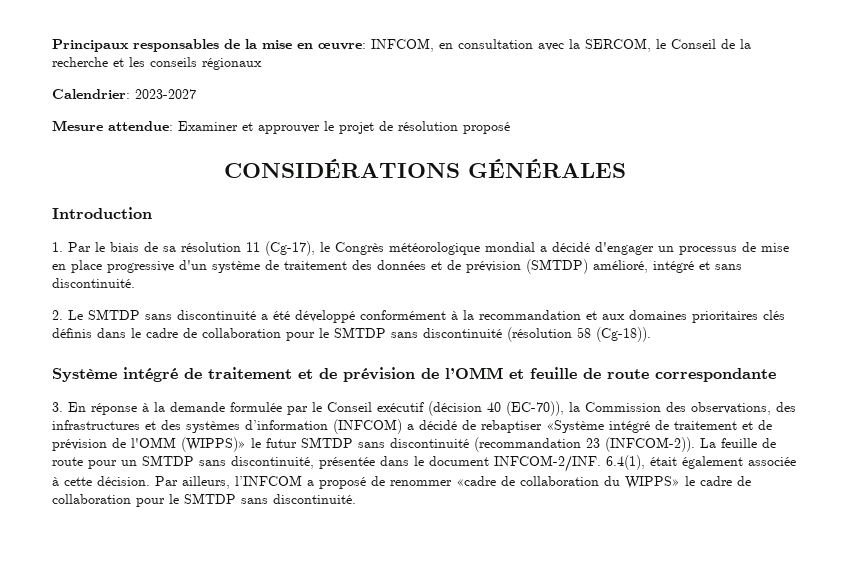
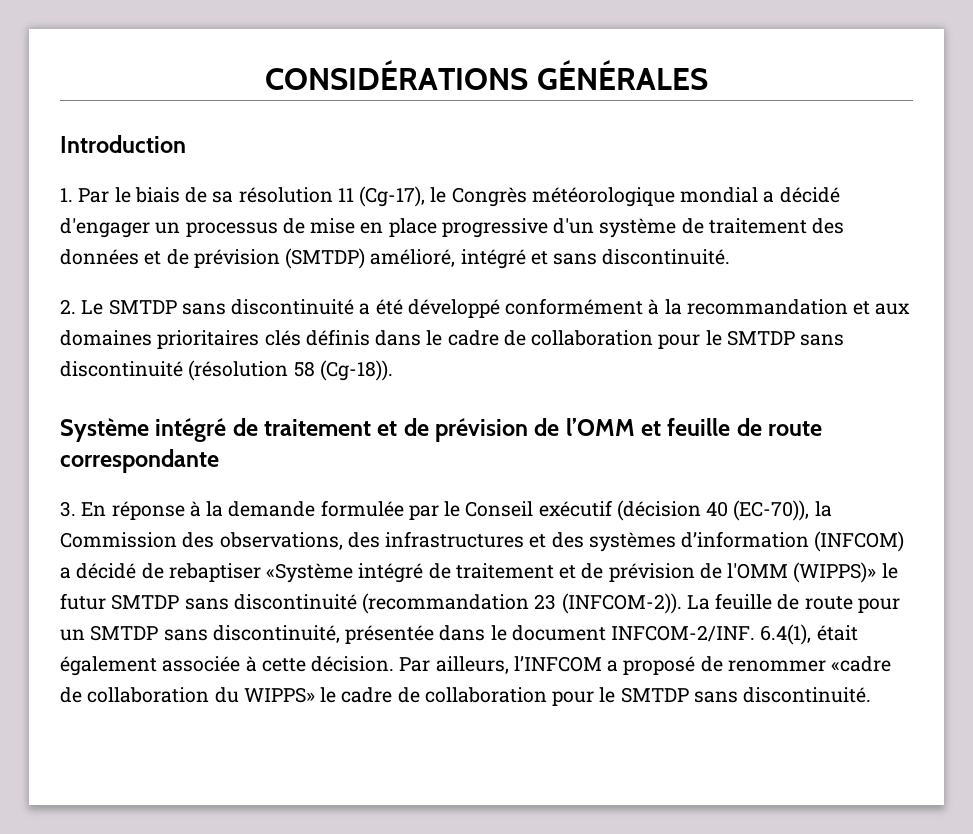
- Principaux responsables de la mise en œuvre: INFCOM, en consultation avec la SERCOM, le Conseil de la recherche et les conseils régionaux
- Calendrier: 2023-2027
- Mesure attendue: Examiner et approuver le projet de résolution proposé

